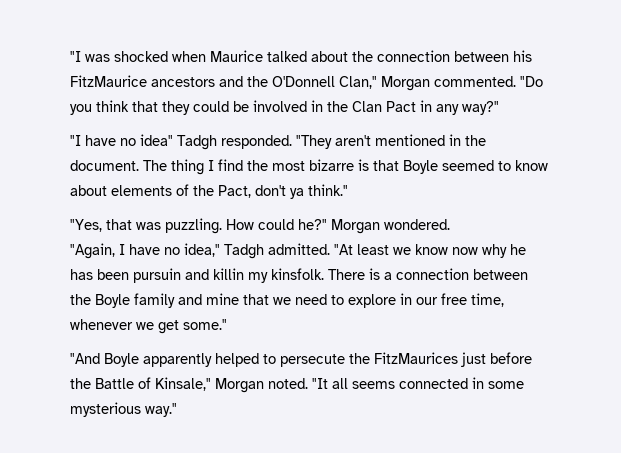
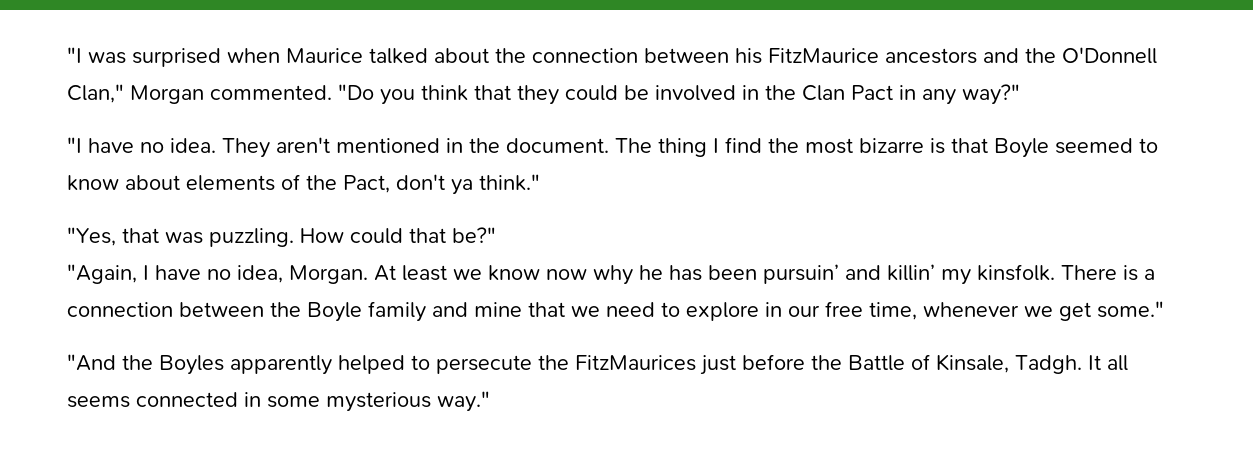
- "I was shocked when Maurice talked about the connection between his FitzMaurice ancestors and the O'Donnell Clan," Morgan commented.
+ "I was surprised when Maurice talked about the connection between his FitzMaurice ancestors and the O'Donnell Clan," Morgan commented.
- "I have no idea" Tadgh responded. "They aren't mentioned in the document.
+ "I have no idea. They aren't mentioned in the document.
- How could he?" Morgan wondered.
+ How could that be?"
- "Again, I have no idea," Tadgh admitted. "At least we know now why he has been pursuin and killin my kinsfolk.
+ "Again, I have no idea, Morgan. At least we know now why he has been pursuin’ and killin’ my kinsfolk.
- "And Boyle apparently helped to persecute the FitzMaurices just before the Battle of Kinsale," Morgan noted. "It all seems connected in some mysterious way."
+ "And the Boyles apparently helped to persecute the FitzMaurices just before the Battle of Kinsale, Tadgh. It all seems connected in some mysterious way."

